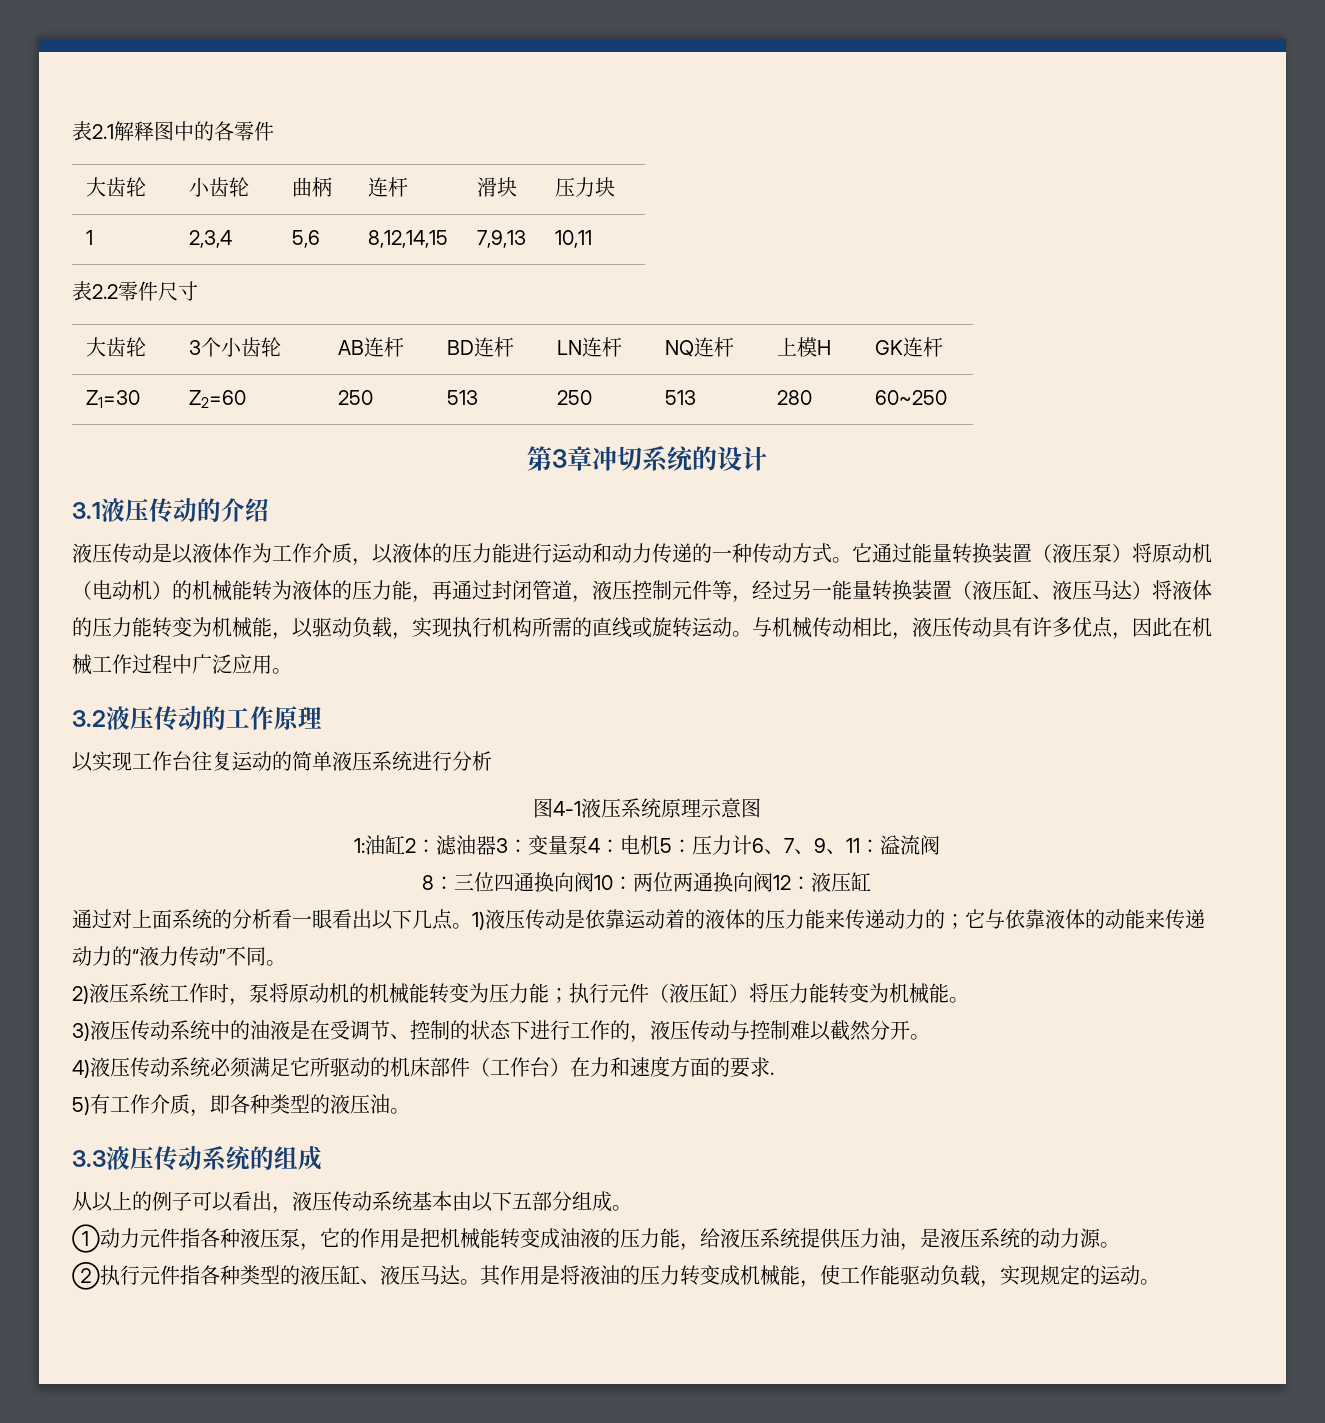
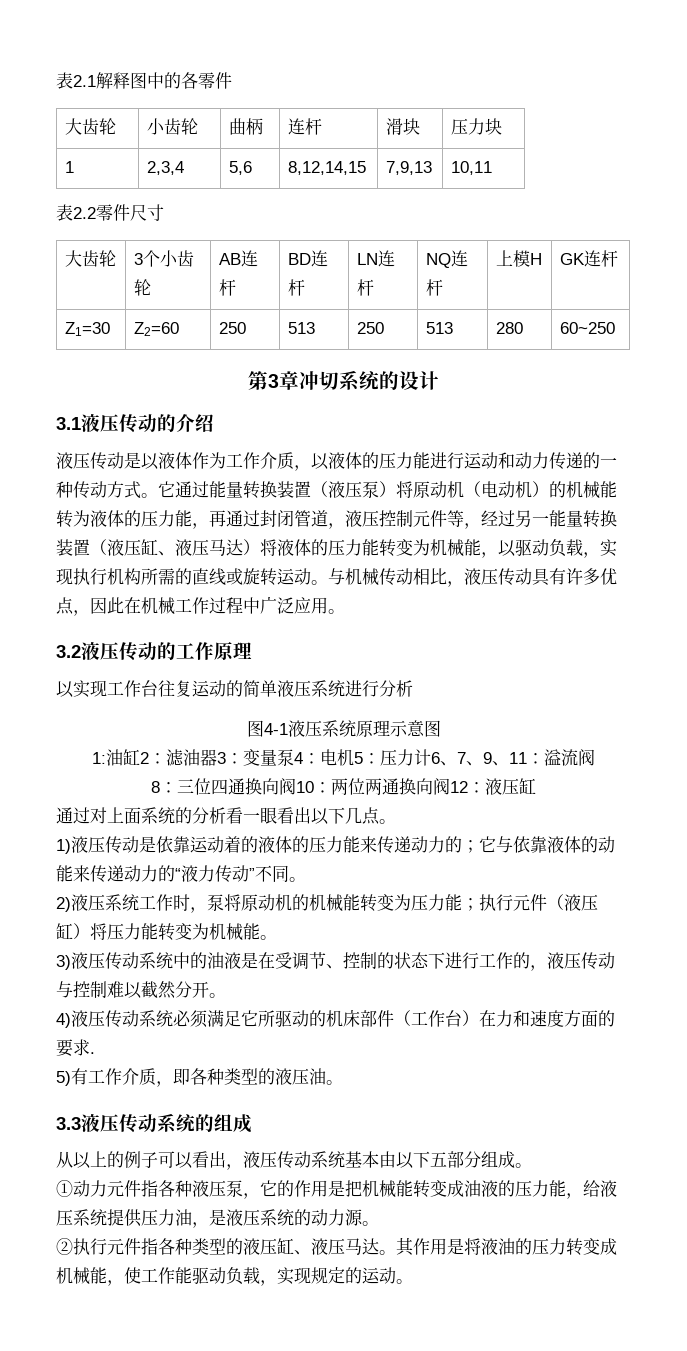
- 通过对上面系统的分析看一眼看出以下几点。1)液压传动是依靠运动着的液体的压力能来传递动力的；它与依靠液体的动能来传递动力的“液力传动”不同。
+ 通过对上面系统的分析看一眼看出以下几点。
+ 1)液压传动是依靠运动着的液体的压力能来传递动力的；它与依靠液体的动能来传递动力的“液力传动”不同。

